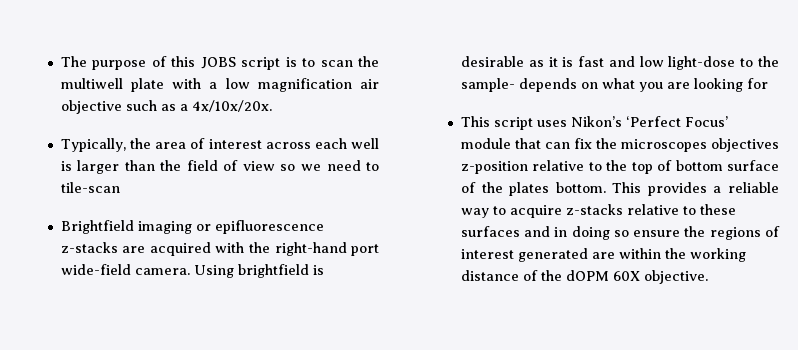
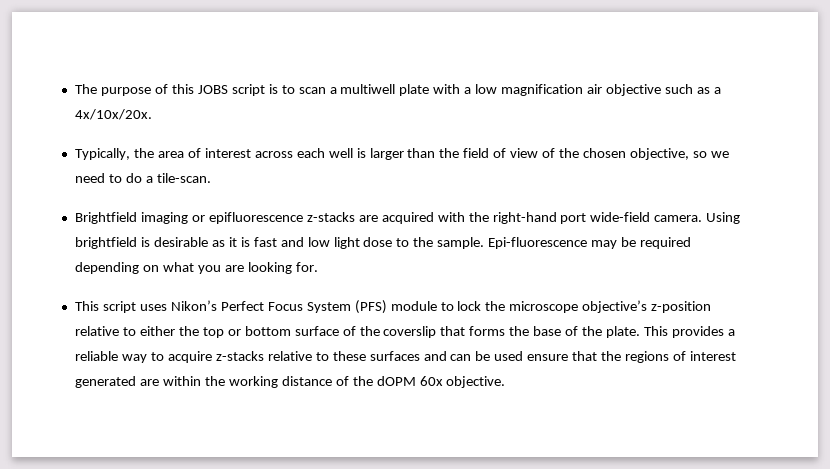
- The purpose of this JOBS script is to scan the multiwell plate with a low magnification air objective such as a 4x/10x/20x.
+ The purpose of this JOBS script is to scan a multiwell plate with a low magnification air objective such as a 4x/10x/20x.
- Typically, the area of interest across each well is larger than the field of view so we need to tile-scan
+ Typically, the area of interest across each well is larger than the field of view of the chosen objective, so we need to do a tile-scan.
- Using brightfield is desirable as it is fast and low light-dose to the sample- depends on what you are looking for
+ Using brightfield is desirable as it is fast and low light dose to the sample. Epi-fluorescence may be required depending on what you are looking for.
- This script uses Nikon’s ‘Perfect Focus’ module that can fix the microscopes objectives z-position relative to the top of bottom surface of the plates bottom.
+ This script uses Nikon’s Perfect Focus System (PFS) module to lock the microscope objective’s z-position relative to either the top or bottom surface of the coverslip that forms the base of the plate.
- This provides a reliable way to acquire z-stacks relative to these surfaces and in doing so ensure the regions of interest generated are within the working distance of the dOPM 60X objective.
+ This provides a reliable way to acquire z-stacks relative to these surfaces and can be used ensure that the regions of interest generated are within the working distance of the dOPM 60x objective.

